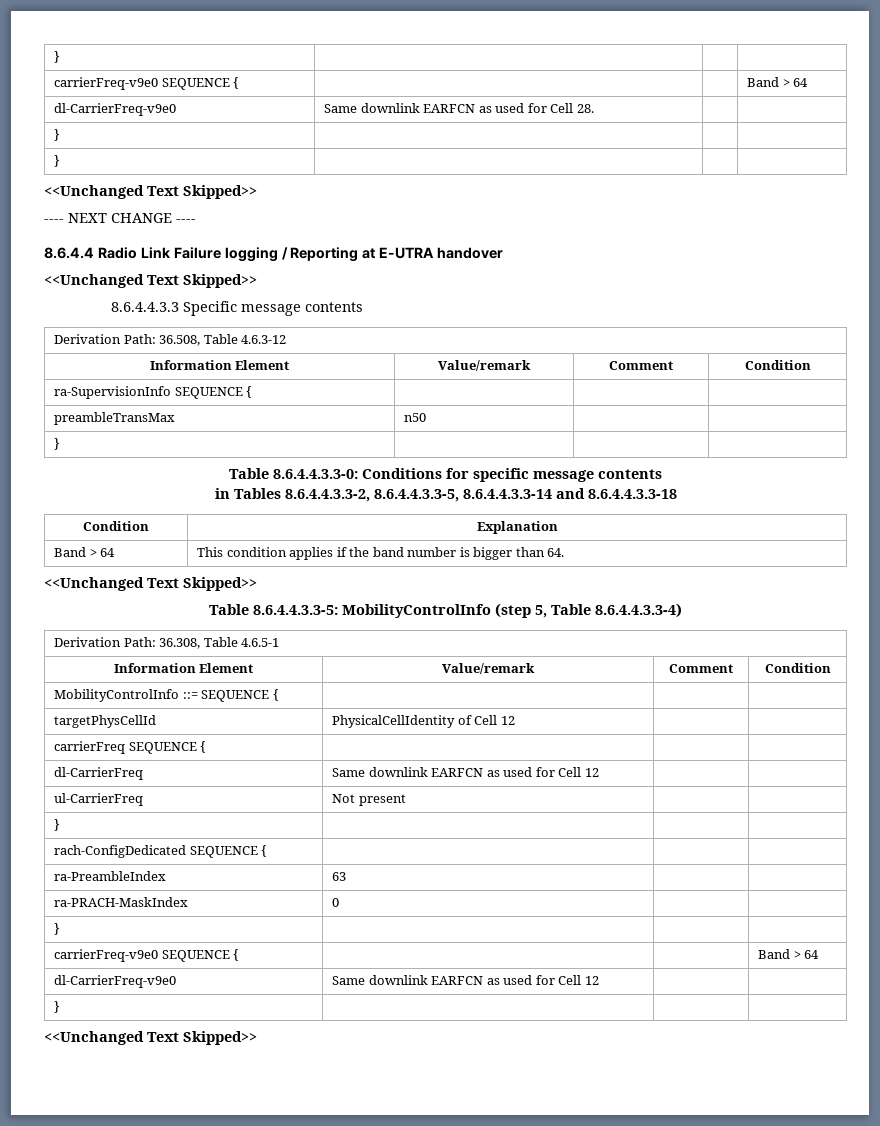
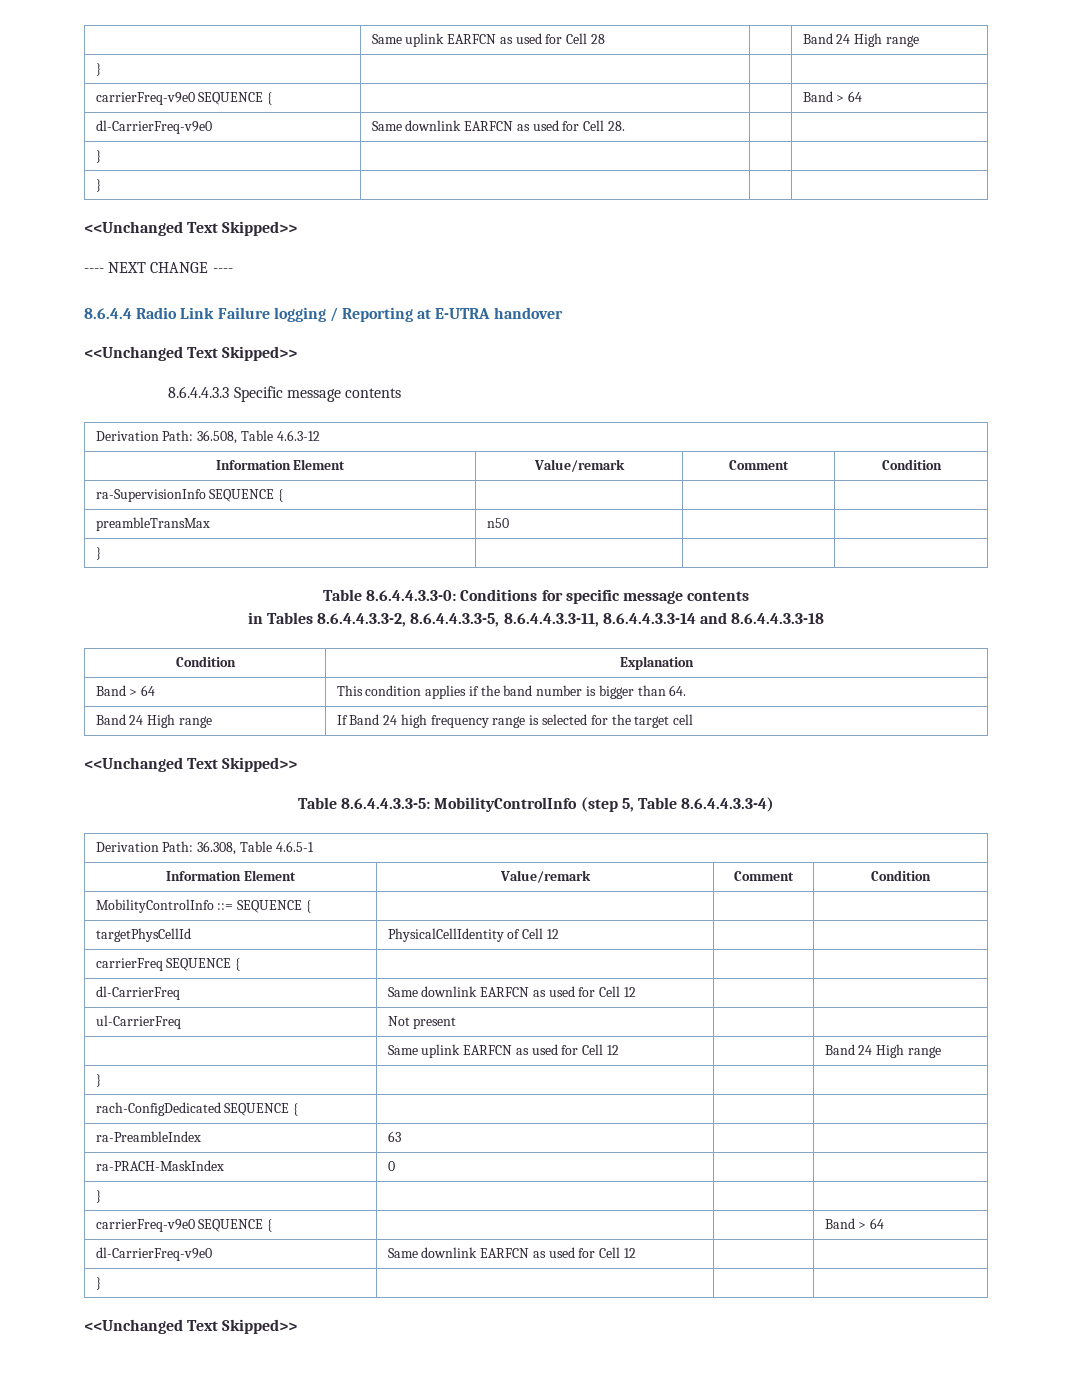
+ | Same uplink EARFCN as used for Cell 28 | | Band 24 High range
- in Tables 8.6.4.4.3.3-2, 8.6.4.4.3.3-5, 8.6.4.4.3.3-14 and 8.6.4.4.3.3-18
+ in Tables 8.6.4.4.3.3-2, 8.6.4.4.3.3-5, 8.6.4.4.3.3-11, 8.6.4.4.3.3-14 and 8.6.4.4.3.3-18
+ Band 24 High range | If Band 24 high frequency range is selected for the target cell
+ | Same uplink EARFCN as used for Cell 12 | | Band 24 High range

